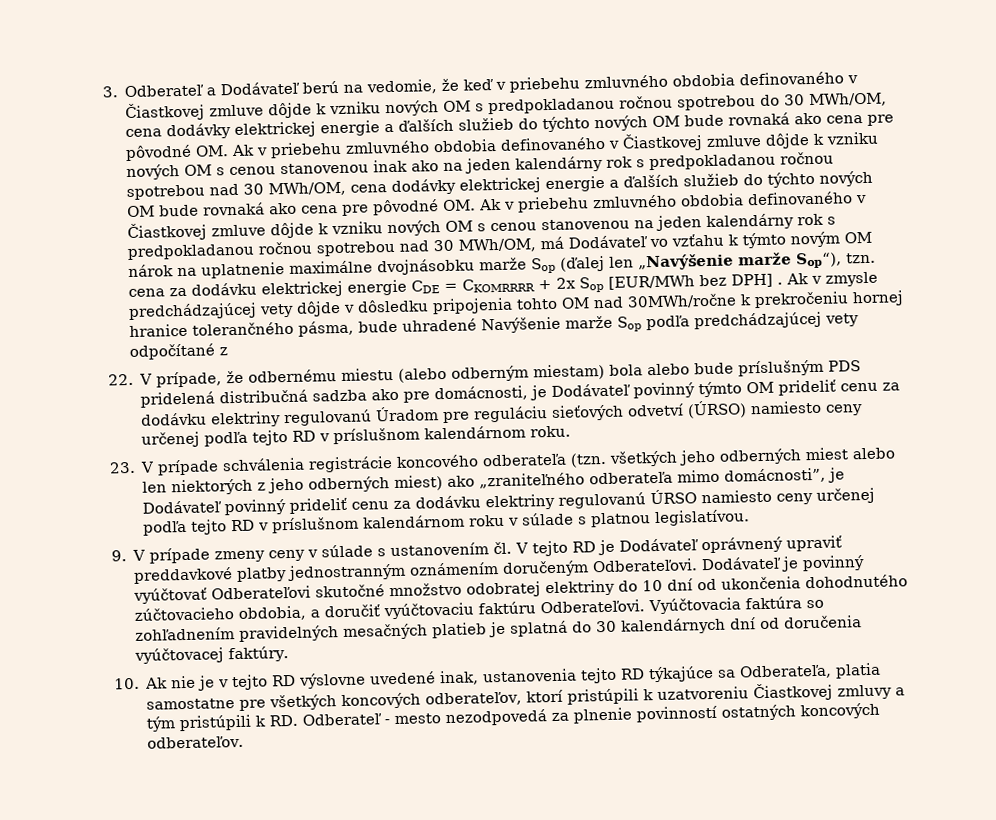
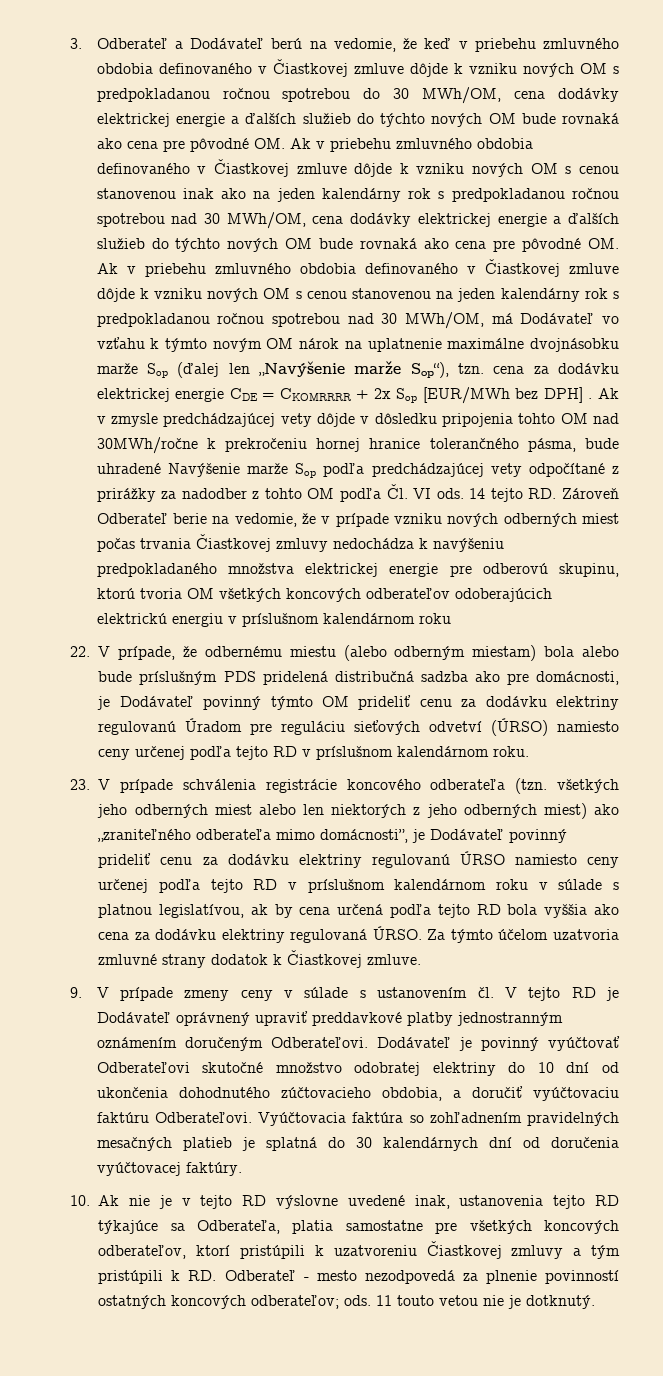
- Ak v zmysle predchádzajúcej vety dôjde v dôsledku pripojenia tohto OM nad 30MWh/ročne k prekročeniu hornej hranice tolerančného pásma, bude uhradené Navýšenie marže Sop podľa predchádzajúcej vety odpočítané z
+ Ak v zmysle predchádzajúcej vety dôjde v dôsledku pripojenia tohto OM nad 30MWh/ročne k prekročeniu hornej hranice tolerančného pásma, bude uhradené Navýšenie marže Sop podľa predchádzajúcej vety odpočítané z prirážky za nadodber z tohto OM podľa Čl. VI ods. 14 tejto RD. Zároveň Odberateľ berie na vedomie, že v prípade vzniku nových odberných miest počas trvania Čiastkovej zmluvy nedochádza k navýšeniu predpokladaného množstva elektrickej energie pre odberovú skupinu, ktorú tvoria OM všetkých koncových odberateľov odoberajúcich elektrickú energiu v príslušnom kalendárnom roku
- 23. V prípade schválenia registrácie koncového odberateľa (tzn. všetkých jeho odberných miest alebo len niektorých z jeho odberných miest) ako „zraniteľného odberateľa mimo domácnosti”, je Dodávateľ povinný prideliť cenu za dodávku elektriny regulovanú ÚRSO namiesto ceny určenej podľa tejto RD v príslušnom kalendárnom roku v súlade s platnou legislatívou.
+ 23. V prípade schválenia registrácie koncového odberateľa (tzn. všetkých jeho odberných miest alebo len niektorých z jeho odberných miest) ako „zraniteľného odberateľa mimo domácnosti”, je Dodávateľ povinný prideliť cenu za dodávku elektriny regulovanú ÚRSO namiesto ceny určenej podľa tejto RD v príslušnom kalendárnom roku v súlade s platnou legislatívou, ak by cena určená podľa tejto RD bola vyššia ako cena za dodávku elektriny regulovaná ÚRSO. Za týmto účelom uzatvoria zmluvné strany dodatok k Čiastkovej zmluve.
- 10. Ak nie je v tejto RD výslovne uvedené inak, ustanovenia tejto RD týkajúce sa Odberateľa, platia samostatne pre všetkých koncových odberateľov, ktorí pristúpili k uzatvoreniu Čiastkovej zmluvy a tým pristúpili k RD. Odberateľ - mesto nezodpovedá za plnenie povinností ostatných koncových odberateľov.
+ 10. Ak nie je v tejto RD výslovne uvedené inak, ustanovenia tejto RD týkajúce sa Odberateľa, platia samostatne pre všetkých koncových odberateľov, ktorí pristúpili k uzatvoreniu Čiastkovej zmluvy a tým pristúpili k RD. Odberateľ - mesto nezodpovedá za plnenie povinností ostatných koncových odberateľov; ods. 11 touto vetou nie je dotknutý.

